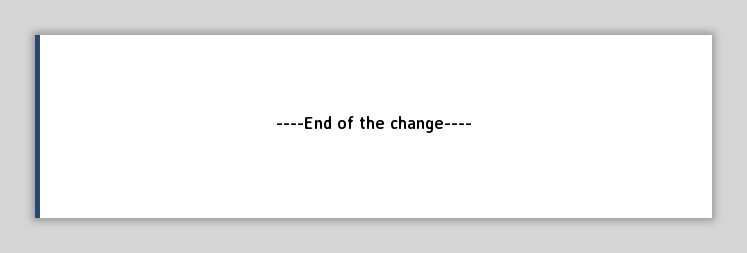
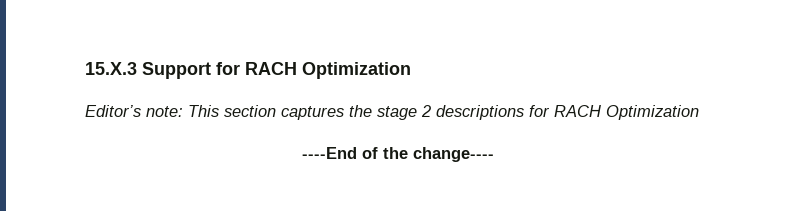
+ 15.X.3 Support for RACH Optimization
+ Editor’s note: This section captures the stage 2 descriptions for RACH Optimization

